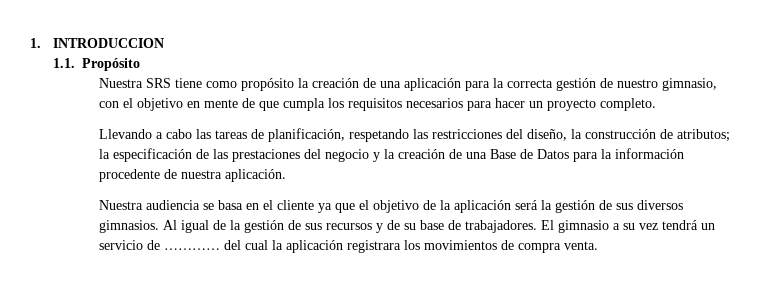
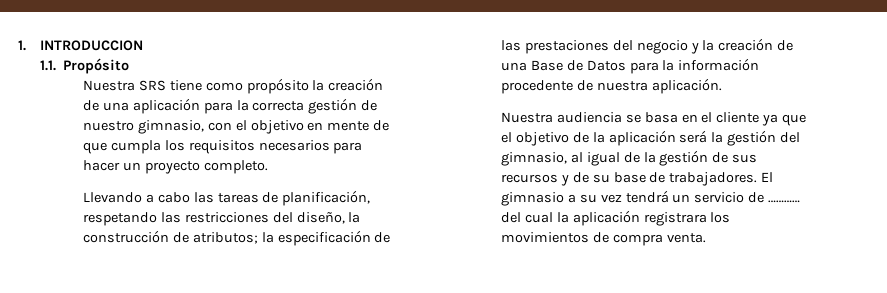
- Nuestra audiencia se basa en el cliente ya que el objetivo de la aplicación será la gestión de sus diversos gimnasios. Al igual de la gestión de sus recursos y de su base de trabajadores.
+ Nuestra audiencia se basa en el cliente ya que el objetivo de la aplicación será la gestión del gimnasio, al igual de la gestión de sus recursos y de su base de trabajadores.

